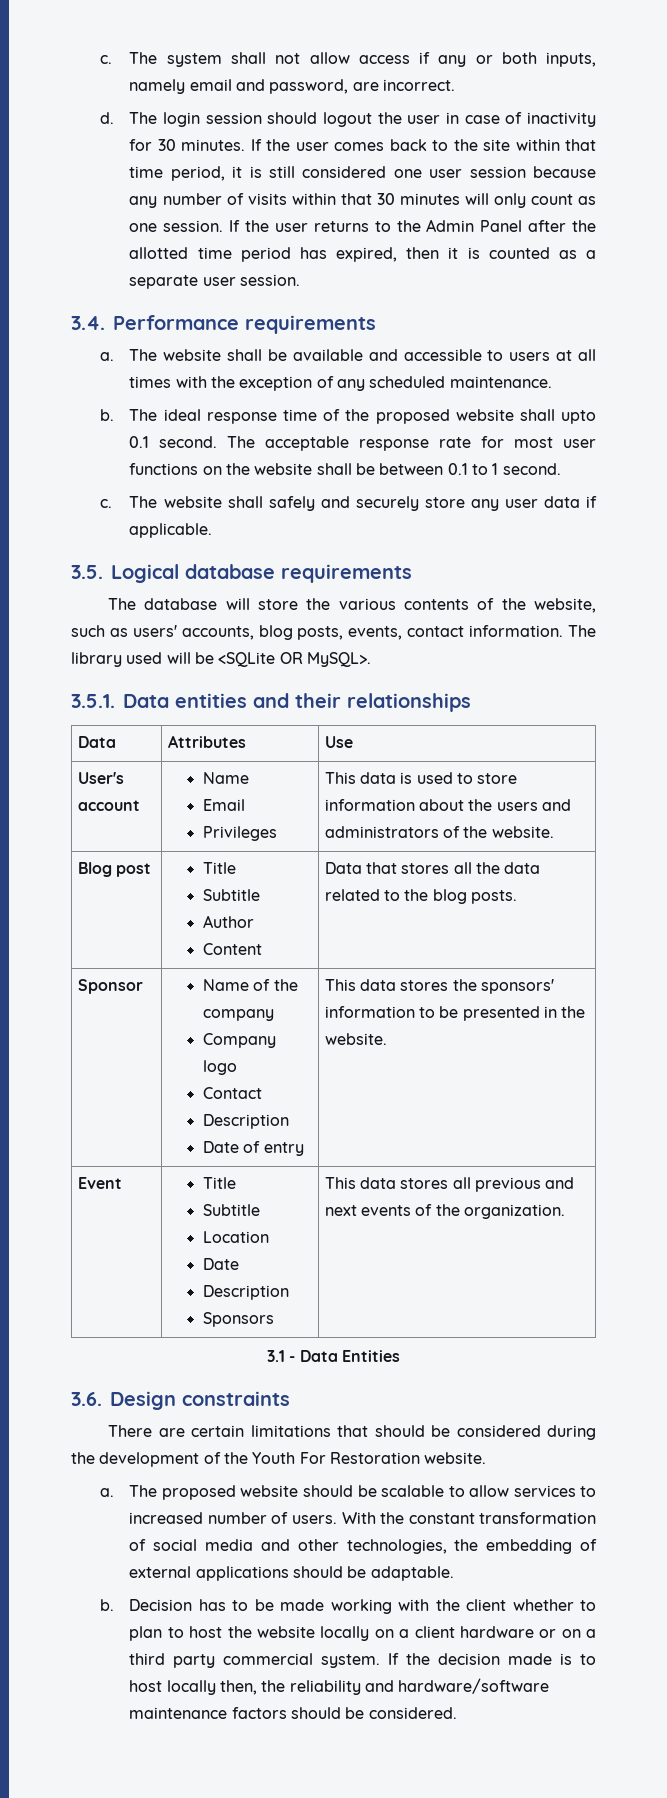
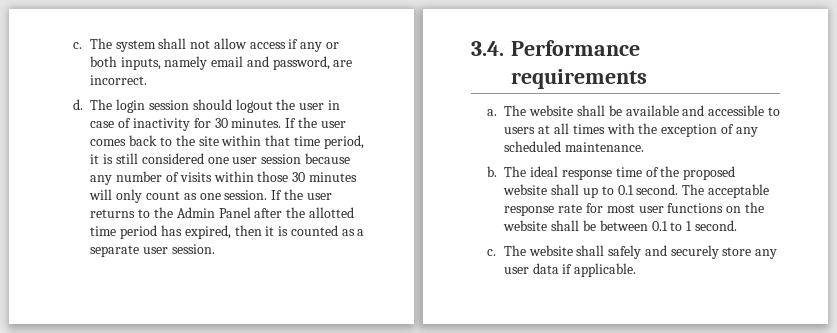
- If the user comes back to the site within that time period, it is still considered one user session because any number of visits within that 30 minutes will only count as one session.
+ If the user comes back to the site within that time period, it is still considered one user session because any number of visits within those 30 minutes will only count as one session.
- The ideal response time of the proposed website shall upto 0.1 second.
+ The ideal response time of the proposed website shall up to 0.1 second.
- 3.5. Logical database requirements
- The database will store the various contents of the website, such as users' accounts, blog posts, events, contact information. The library used will be <SQLite OR MySQL>.
- 3.5.1. Data entities and their relationships
- Data | Attributes | Use
- User's account | Name
- Email
- Privileges | This data is used to store information about the users and administrators of the website.
- Blog post | Title
- Subtitle
- Author
- Content | Data that stores all the data related to the blog posts.
- Sponsor | Name of the company
- Company logo
- Contact
- Description
- Date of entry | This data stores the sponsors' information to be presented in the website.
- Event | Title
- Subtitle
- Location
- Date
- Description
- Sponsors | This data stores all previous and next events of the organization.
- 3.1 - Data Entities
- 3.6. Design constraints
- There are certain limitations that should be considered during the development of the Youth For Restoration website.
- a. The proposed website should be scalable to allow services to increased number of users. With the constant transformation of social media and other technologies, the embedding of external applications should be adaptable.
- b. Decision has to be made working with the client whether to plan to host the website locally on a client hardware or on a third party commercial system. If the decision made is to host locally then, the reliability and hardware/software maintenance factors should be considered.

